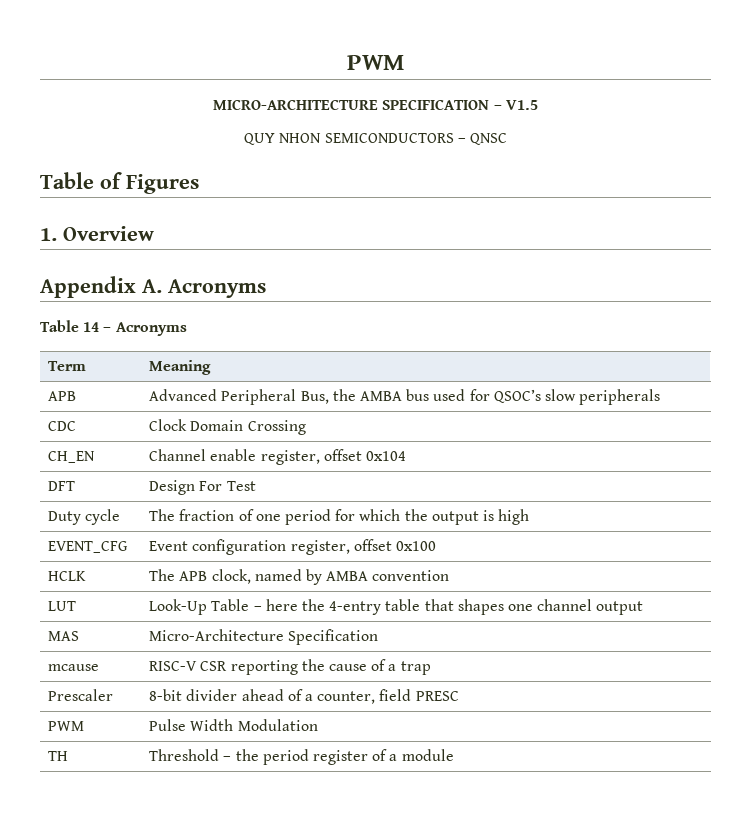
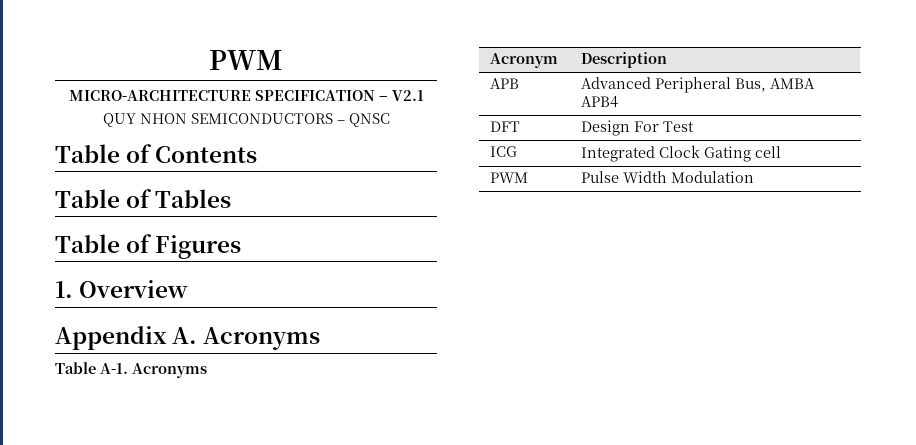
- MICRO-ARCHITECTURE SPECIFICATION – V1.5
+ MICRO-ARCHITECTURE SPECIFICATION – V2.1
+ Table of Contents
+ Table of Tables
- Table 14 – Acronyms
- Term | Meaning
+ Table A-1. Acronyms
+ Acronym | Description
- APB | Advanced Peripheral Bus, the AMBA bus used for QSOC’s slow peripherals
- CDC | Clock Domain Crossing
- CH_EN | Channel enable register, offset 0x104
+ APB | Advanced Peripheral Bus, AMBA APB4
  DFT | Design For Test
- Duty cycle | The fraction of one period for which the output is high
- EVENT_CFG | Event configuration register, offset 0x100
- HCLK | The APB clock, named by AMBA convention
- LUT | Look-Up Table – here the 4-entry table that shapes one channel output
- MAS | Micro-Architecture Specification
- mcause | RISC-V CSR reporting the cause of a trap
- Prescaler | 8-bit divider ahead of a counter, field PRESC
+ ICG | Integrated Clock Gating cell
  PWM | Pulse Width Modulation
- TH | Threshold – the period register of a module

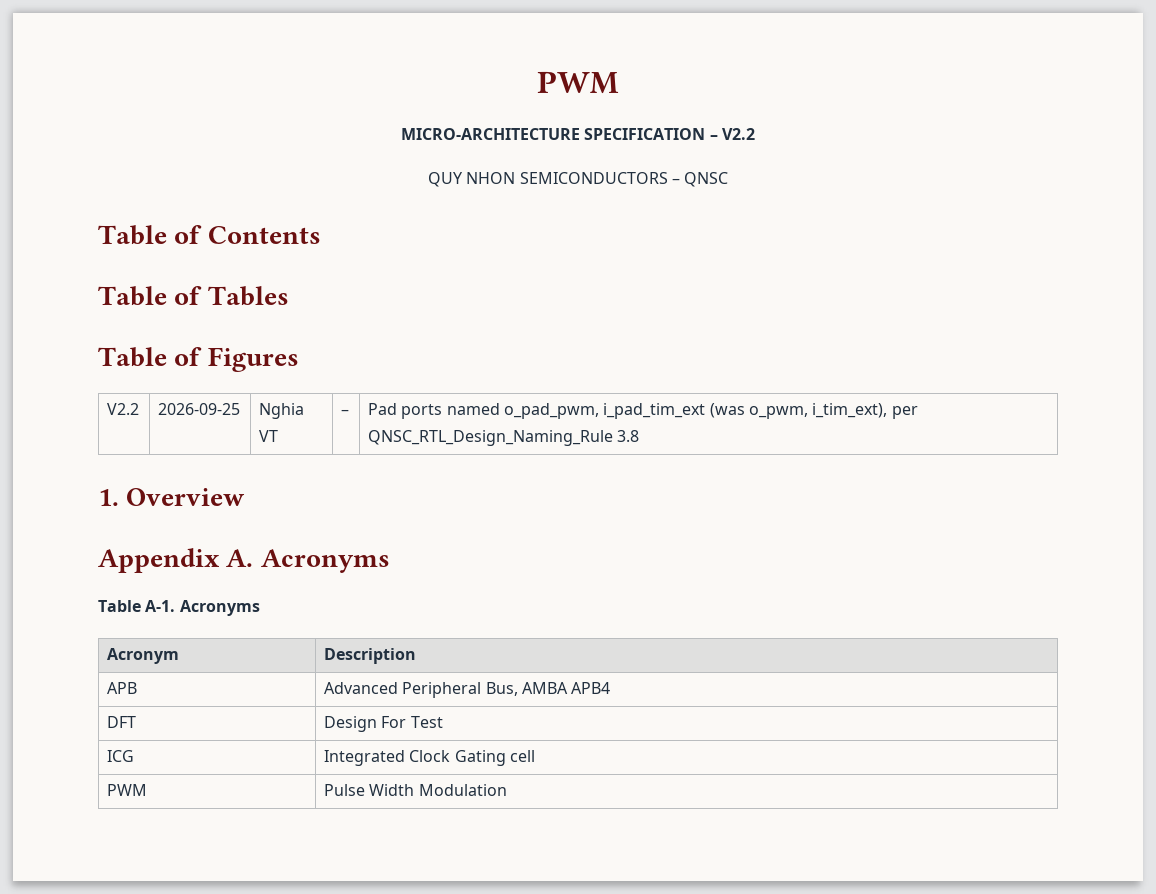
- MICRO-ARCHITECTURE SPECIFICATION – V2.1
+ MICRO-ARCHITECTURE SPECIFICATION – V2.2
+ V2.2 | 2026-09-25 | Nghia VT | – | Pad ports named o_pad_pwm, i_pad_tim_ext (was o_pwm, i_tim_ext), per QNSC_RTL_Design_Naming_Rule 3.8

